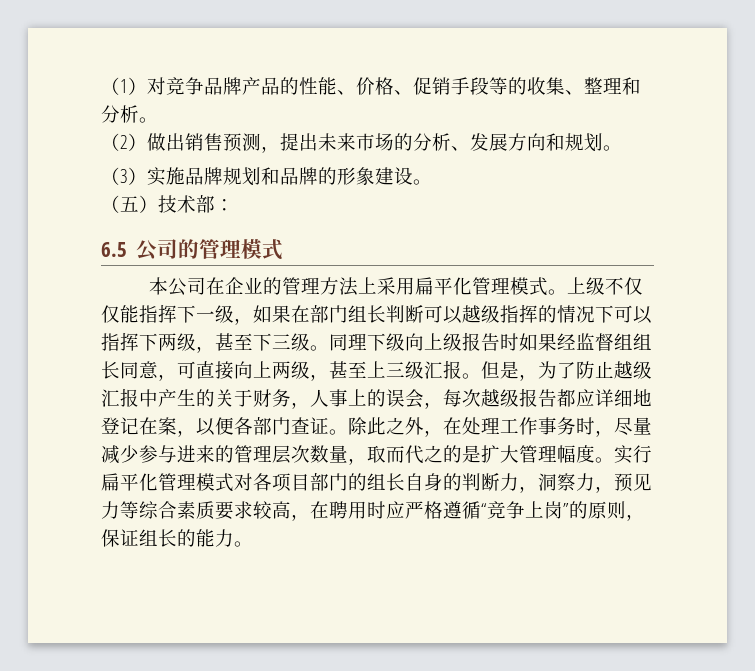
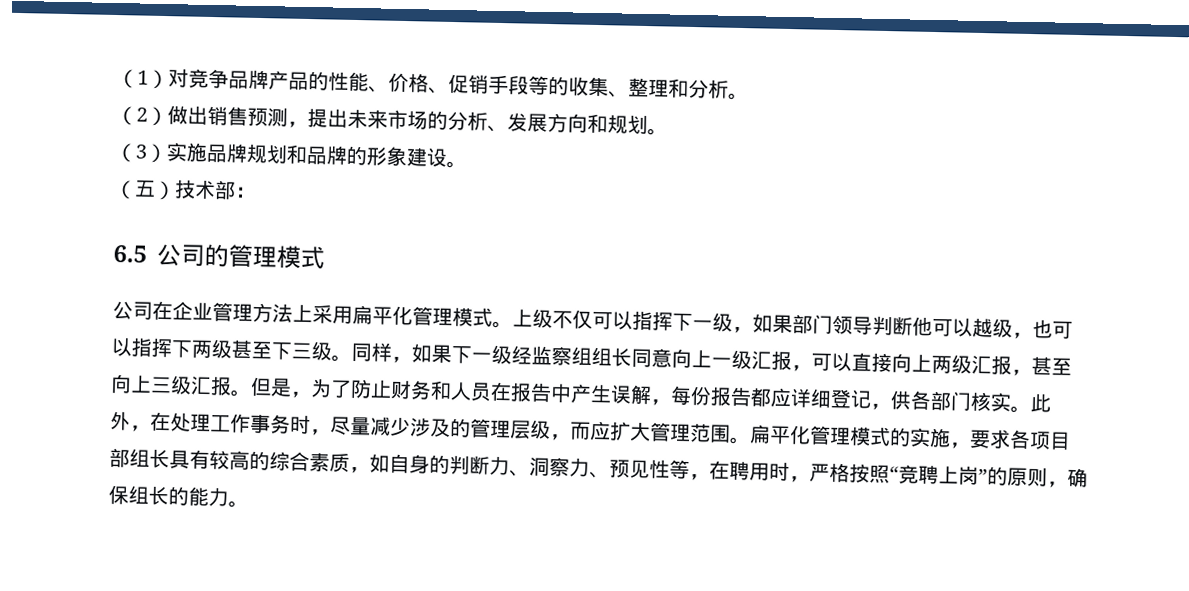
- 本公司在企业的管理方法上采用扁平化管理模式。
+ 公司在企业管理方法上采用扁平化管理模式。
- 上级不仅仅能指挥下一级，如果在部门组长判断可以越级指挥的情况下可以指挥下两级，甚至下三级。
+ 上级不仅可以指挥下一级，如果部门领导判断他可以越级，也可以指挥下两级甚至下三级。
- 同理下级向上级报告时如果经监督组组长同意，可直接向上两级，甚至上三级汇报。
+ 同样，如果下一级经监察组组长同意向上一级汇报，可以直接向上两级汇报，甚至向上三级汇报。
- 但是，为了防止越级汇报中产生的关于财务，人事上的误会，每次越级报告都应详细地登记在案，以便各部门查证。除此之外，在处理工作事务时，尽量减少参与进来的管理层次数量，取而代之的是扩大管理幅度。实行扁平化管理模式对各项目部门的组长自身的判断力，洞察力，预见力等综合素质要求较高，在聘用时应严格遵循“竞争上岗”的原则，保证组长的能力。
+ 但是，为了防止财务和人员在报告中产生误解，每份报告都应详细登记，供各部门核实。此外，在处理工作事务时，尽量减少涉及的管理层级，而应扩大管理范围。扁平化管理模式的实施，要求各项目部组长具有较高的综合素质，如自身的判断力、洞察力、预见性等，在聘用时，严格按照“竞聘上岗”的原则，确保组长的能力。

